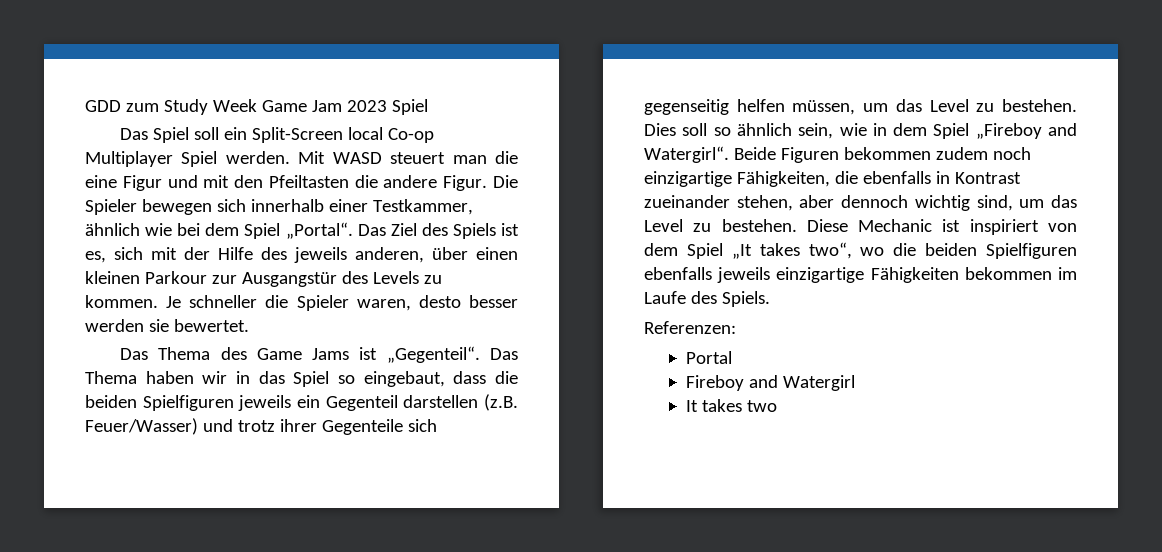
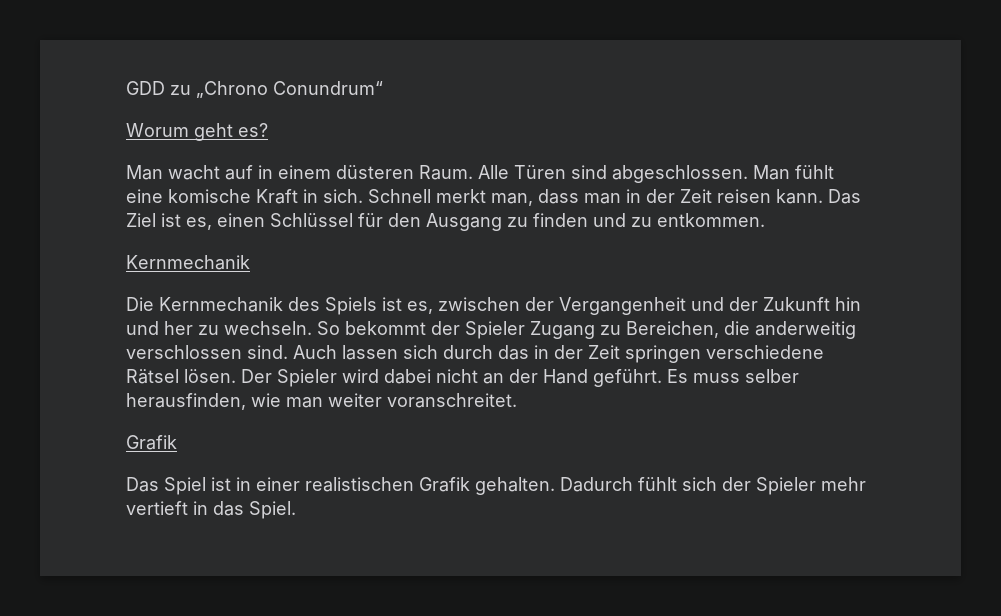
- GDD zum Study Week Game Jam 2023 Spiel
- Das Spiel soll ein Split-Screen local Co-op Multiplayer Spiel werden. Mit WASD steuert man die eine Figur und mit den Pfeiltasten die andere Figur. Die Spieler bewegen sich innerhalb einer Testkammer, ähnlich wie bei dem Spiel „Portal“. Das Ziel des Spiels ist es, sich mit der Hilfe des jeweils anderen, über einen kleinen Parkour zur Ausgangstür des Levels zu kommen. Je schneller die Spieler waren, desto besser werden sie bewertet.
- Das Thema des Game Jams ist „Gegenteil“. Das Thema haben wir in das Spiel so eingebaut, dass die beiden Spielfiguren jeweils ein Gegenteil darstellen (z.B. Feuer/Wasser) und trotz ihrer Gegenteile sich gegenseitig helfen müssen, um das Level zu bestehen. Dies soll so ähnlich sein, wie in dem Spiel „Fireboy and Watergirl“. Beide Figuren bekommen zudem noch einzigartige Fähigkeiten, die ebenfalls in Kontrast zueinander stehen, aber dennoch wichtig sind, um das Level zu bestehen. Diese Mechanic ist inspiriert von dem Spiel „It takes two“, wo die beiden Spielfiguren ebenfalls jeweils einzigartige Fähigkeiten bekommen im Laufe des Spiels.
- Referenzen:
- Portal
- Fireboy and Watergirl
- It takes two
+ GDD zu „Chrono Conundrum“
+ Worum geht es?
+ Man wacht auf in einem düsteren Raum. Alle Türen sind abgeschlossen. Man fühlt eine komische Kraft in sich. Schnell merkt man, dass man in der Zeit reisen kann. Das Ziel ist es, einen Schlüssel für den Ausgang zu finden und zu entkommen.
+ Kernmechanik
+ Die Kernmechanik des Spiels ist es, zwischen der Vergangenheit und der Zukunft hin und her zu wechseln. So bekommt der Spieler Zugang zu Bereichen, die anderweitig verschlossen sind. Auch lassen sich durch das in der Zeit springen verschiedene Rätsel lösen. Der Spieler wird dabei nicht an der Hand geführt. Es muss selber herausfinden, wie man weiter voranschreitet.
+ Grafik
+ Das Spiel ist in einer realistischen Grafik gehalten. Dadurch fühlt sich der Spieler mehr vertieft in das Spiel.

